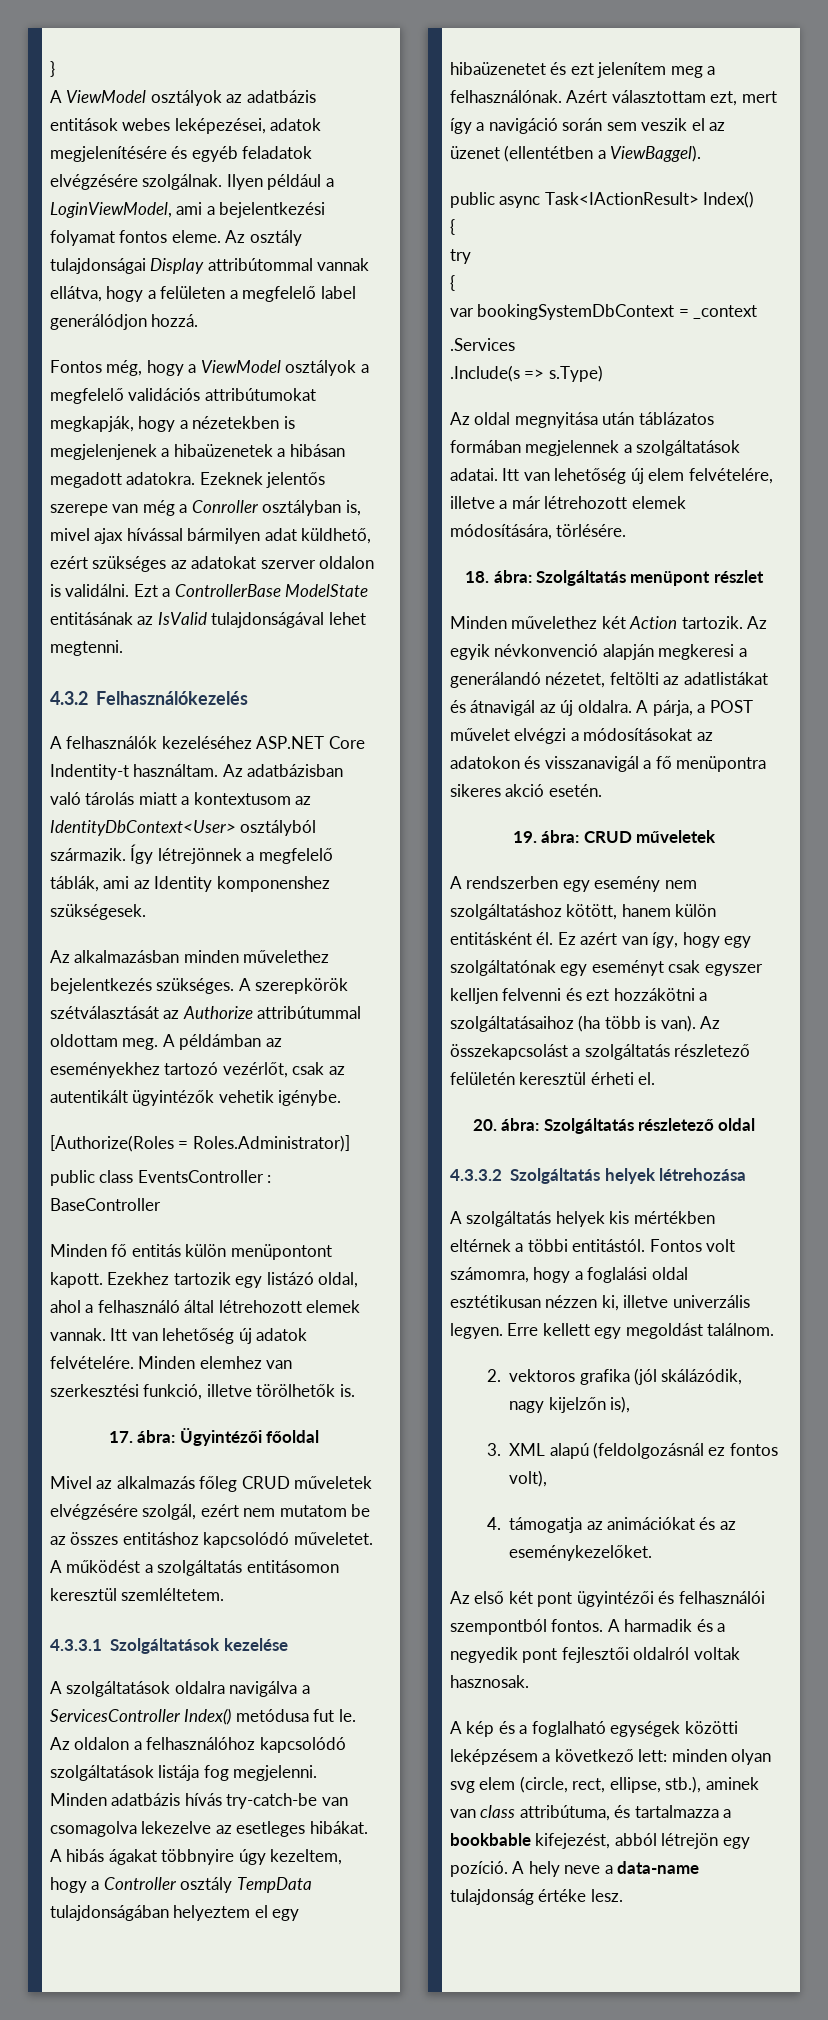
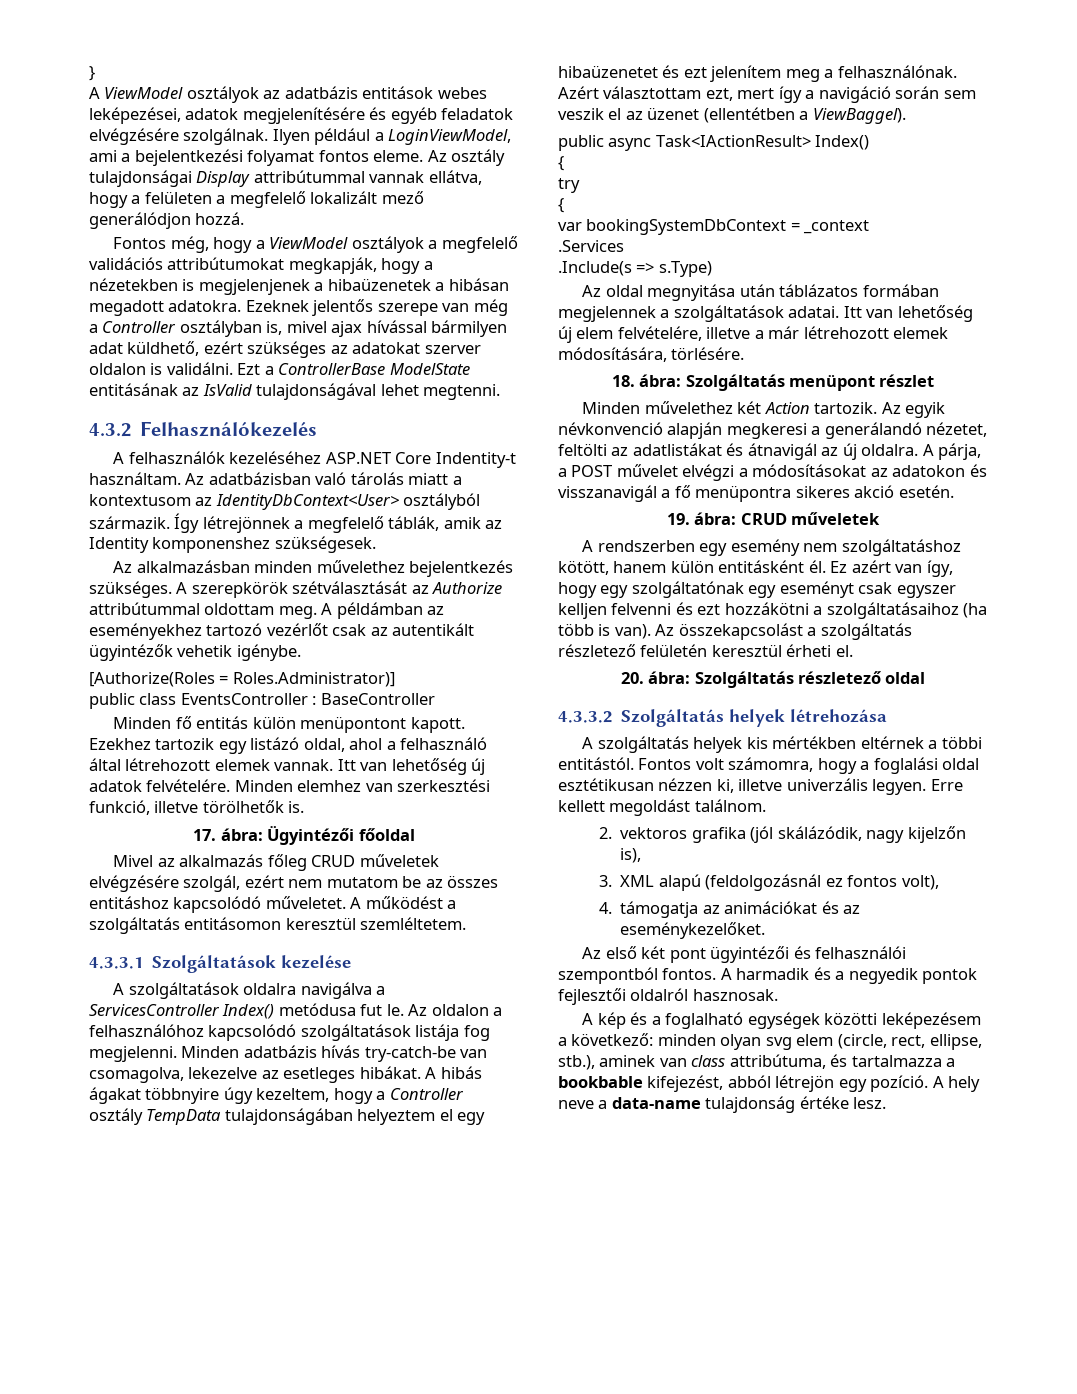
- Az osztály tulajdonságai Display attribútommal vannak ellátva, hogy a felületen a megfelelő label generálódjon hozzá.
+ Az osztály tulajdonságai Display attribútummal vannak ellátva, hogy a felületen a megfelelő lokalizált mező generálódjon hozzá.
- Ezeknek jelentős szerepe van még a Conroller osztályban is, mivel ajax hívással bármilyen adat küldhető, ezért szükséges az adatokat szerver oldalon is validálni.
+ Ezeknek jelentős szerepe van még a Controller osztályban is, mivel ajax hívással bármilyen adat küldhető, ezért szükséges az adatokat szerver oldalon is validálni.
- Így létrejönnek a megfelelő táblák, ami az Identity komponenshez szükségesek.
+ Így létrejönnek a megfelelő táblák, amik az Identity komponenshez szükségesek.
- A példámban az eseményekhez tartozó vezérlőt, csak az autentikált ügyintézők vehetik igénybe.
+ A példámban az eseményekhez tartozó vezérlőt csak az autentikált ügyintézők vehetik igénybe.
- Minden adatbázis hívás try-catch-be van csomagolva lekezelve az esetleges hibákat.
+ Minden adatbázis hívás try-catch-be van csomagolva, lekezelve az esetleges hibákat.
- Erre kellett egy megoldást találnom.
+ Erre kellett megoldást találnom.
- A harmadik és a negyedik pont fejlesztői oldalról voltak hasznosak.
+ A harmadik és a negyedik pontok fejlesztői oldalról hasznosak.
- A kép és a foglalható egységek közötti leképzésem a következő lett: minden olyan svg elem (circle, rect, ellipse, stb.), aminek van class attribútuma, és tartalmazza a bookbable kifejezést, abból létrejön egy pozíció.
+ A kép és a foglalható egységek közötti leképezésem a következő: minden olyan svg elem (circle, rect, ellipse, stb.), aminek van class attribútuma, és tartalmazza a bookbable kifejezést, abból létrejön egy pozíció.

